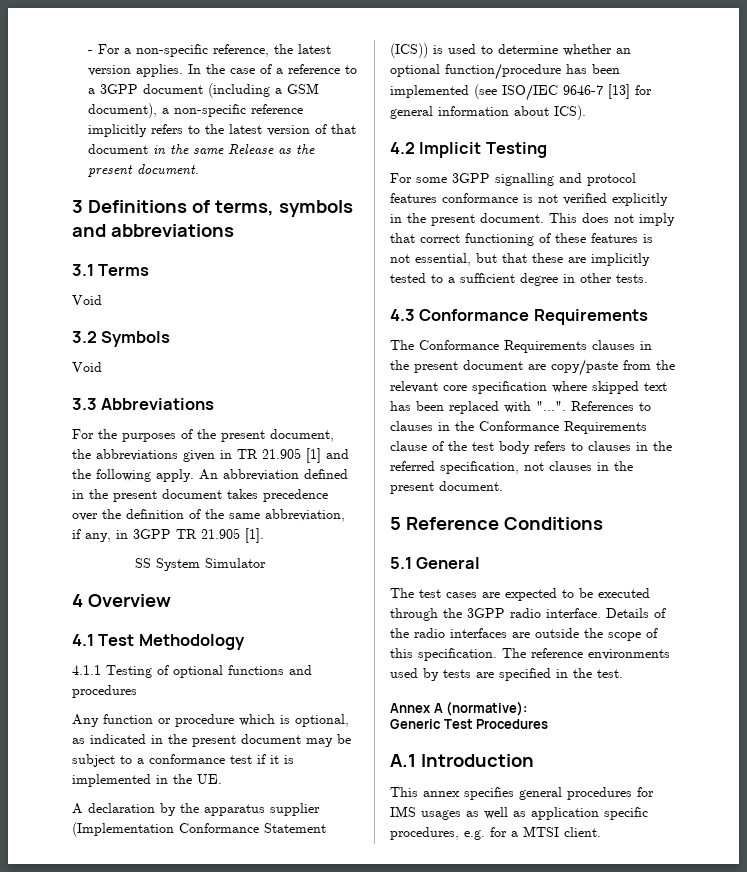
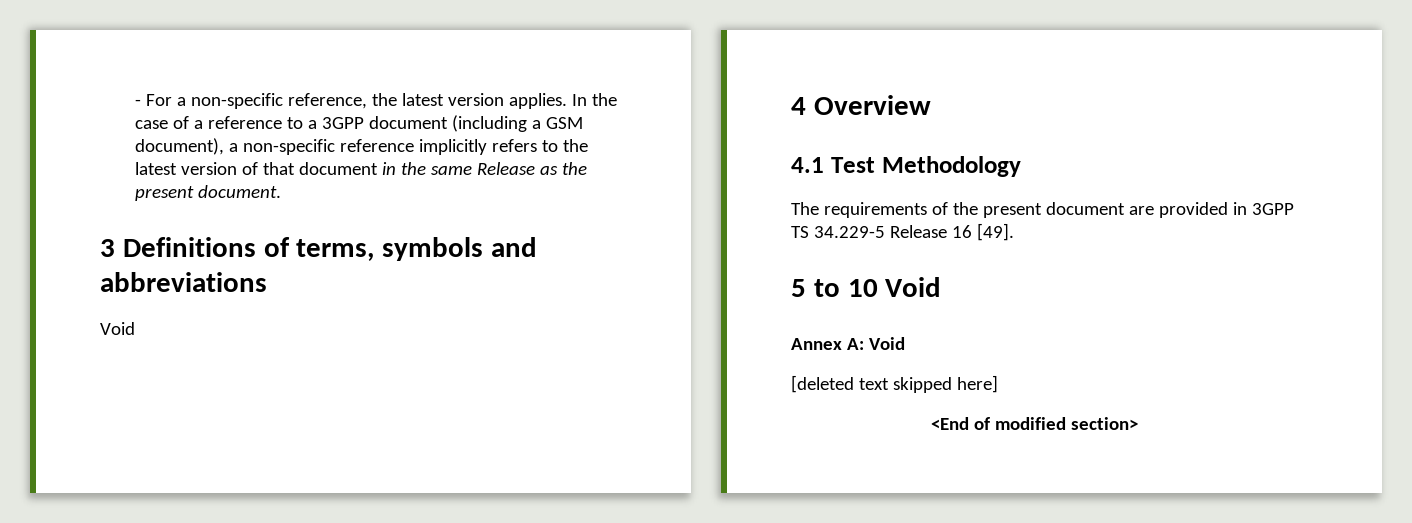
  3 Definitions of terms, symbols and abbreviations
- 3.1 Terms
  Void
- 3.2 Symbols
- Void
- 3.3 Abbreviations
- For the purposes of the present document, the abbreviations given in TR 21.905 [1] and the following apply. An abbreviation defined in the present document takes precedence over the definition of the same abbreviation, if any, in 3GPP TR 21.905 [1].
- SS System Simulator
- 4.1.1 Testing of optional functions and procedures
- Any function or procedure which is optional, as indicated in the present document may be subject to a conformance test if it is implemented in the UE.
- A declaration by the apparatus supplier (Implementation Conformance Statement (ICS)) is used to determine whether an optional function/procedure has been implemented (see ISO/IEC 9646-7 [13] for general information about ICS).
- 4.2 Implicit Testing
- For some 3GPP signalling and protocol features conformance is not verified explicitly in the present document. This does not imply that correct functioning of these features is not essential, but that these are implicitly tested to a sufficient degree in other tests.
- 4.3 Conformance Requirements
- The Conformance Requirements clauses in the present document are copy/paste from the relevant core specification where skipped text has been replaced with "...". References to clauses in the Conformance Requirements clause of the test body refers to clauses in the referred specification, not clauses in the present document.
- 5 Reference Conditions
- 5.1 General
- The test cases are expected to be executed through the 3GPP radio interface. Details of the radio interfaces are outside the scope of this specification. The reference environments used by tests are specified in the test.
- Annex A (normative):
- Generic Test Procedures
- A.1 Introduction
- This annex specifies general procedures for IMS usages as well as application specific procedures, e.g. for a MTSI client.
+ The requirements of the present document are provided in 3GPP TS 34.229-5 Release 16 [49].
+ 5 to 10 Void
+ Annex A: Void
+ [deleted text skipped here]
+ <End of modified section>

